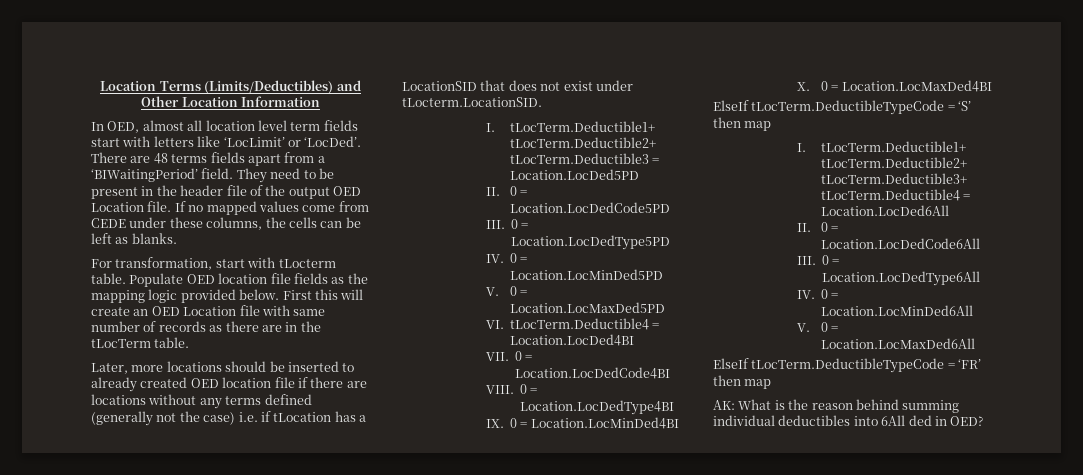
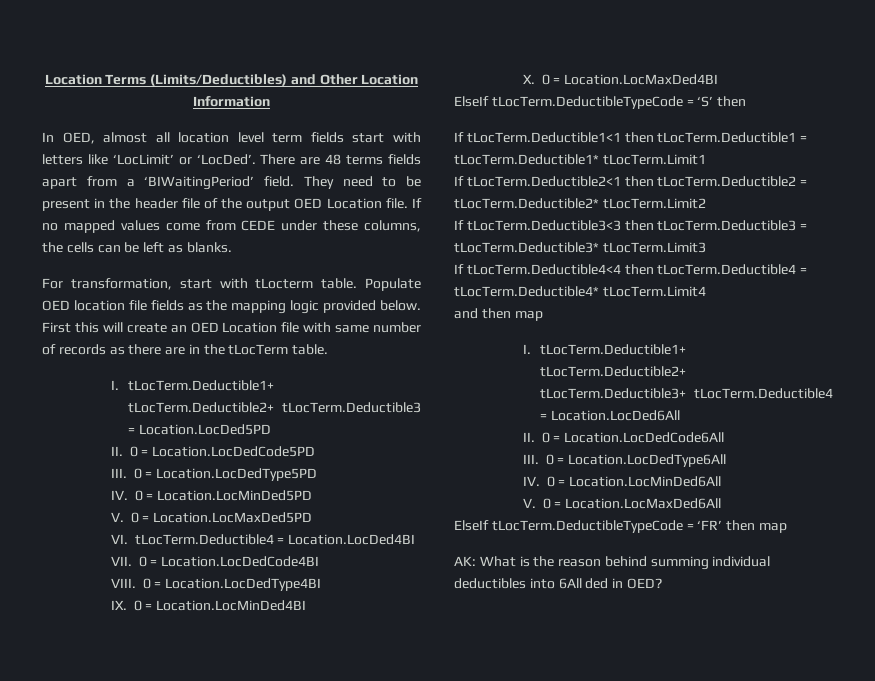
- Later, more locations should be inserted to already created OED location file if there are locations without any terms defined (generally not the case) i.e. if tLocation has a LocationSID that does not exist under tLocterm.LocationSID.
- ElseIf tLocTerm.DeductibleTypeCode = ‘S’ then map
+ ElseIf tLocTerm.DeductibleTypeCode = ‘S’ then
+ If tLocTerm.Deductible1<1 then tLocTerm.Deductible1 = tLocTerm.Deductible1* tLocTerm.Limit1
+ If tLocTerm.Deductible2<1 then tLocTerm.Deductible2 = tLocTerm.Deductible2* tLocTerm.Limit2
+ If tLocTerm.Deductible3<3 then tLocTerm.Deductible3 = tLocTerm.Deductible3* tLocTerm.Limit3
+ If tLocTerm.Deductible4<4 then tLocTerm.Deductible4 = tLocTerm.Deductible4* tLocTerm.Limit4
+ and then map

